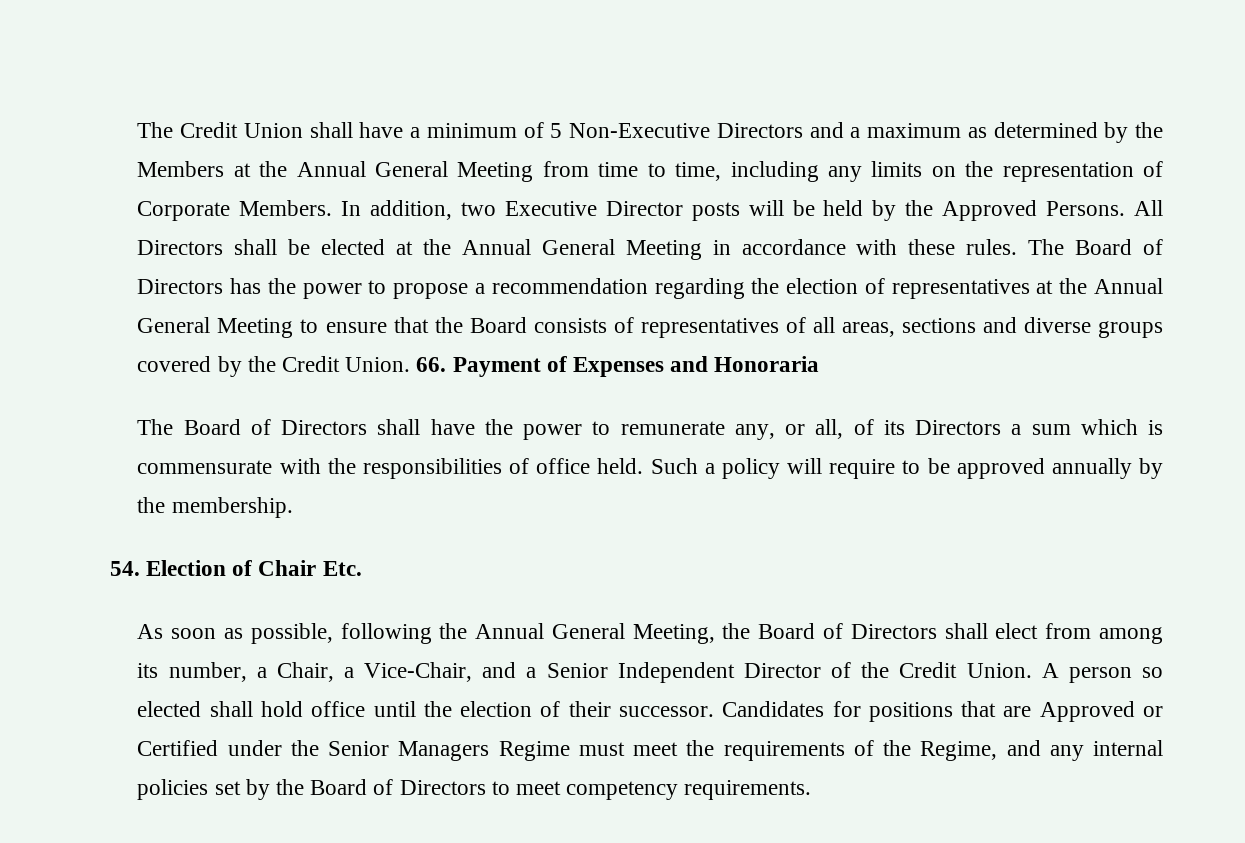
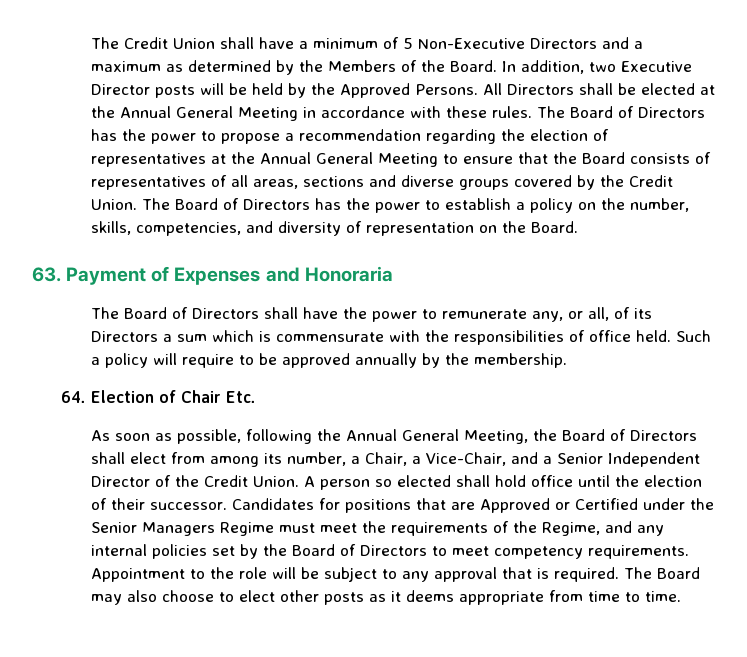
- The Credit Union shall have a minimum of 5 Non-Executive Directors and a maximum as determined by the Members at the Annual General Meeting from time to time, including any limits on the representation of Corporate Members.
+ The Credit Union shall have a minimum of 5 Non-Executive Directors and a maximum as determined by the Members of the Board.
- 66. Payment of Expenses and Honoraria
+ The Board of Directors has the power to establish a policy on the number, skills, competencies, and diversity of representation on the Board.
+ 63. Payment of Expenses and Honoraria
- 54. Election of Chair Etc.
+ 64. Election of Chair Etc.
+ Appointment to the role will be subject to any approval that is required. The Board may also choose to elect other posts as it deems appropriate from time to time.

